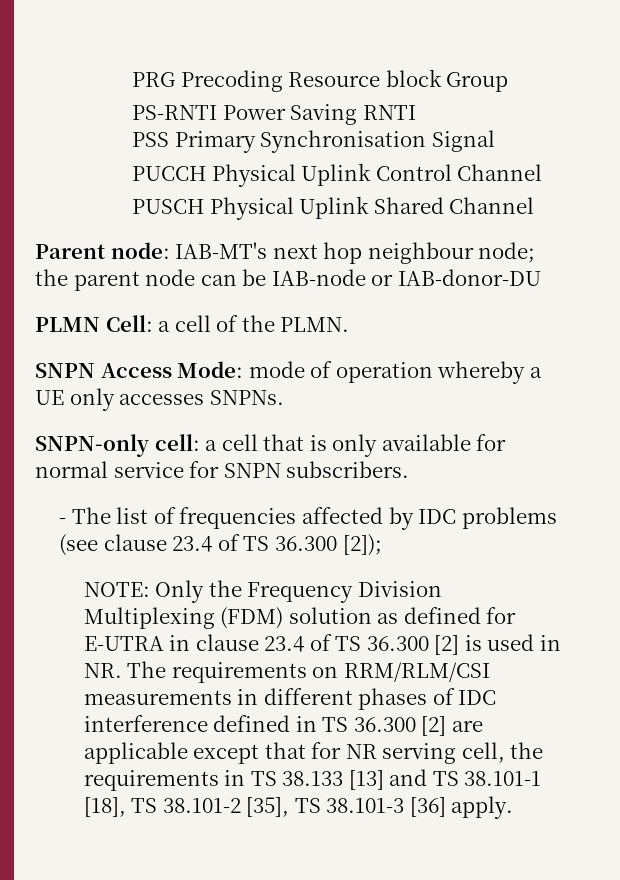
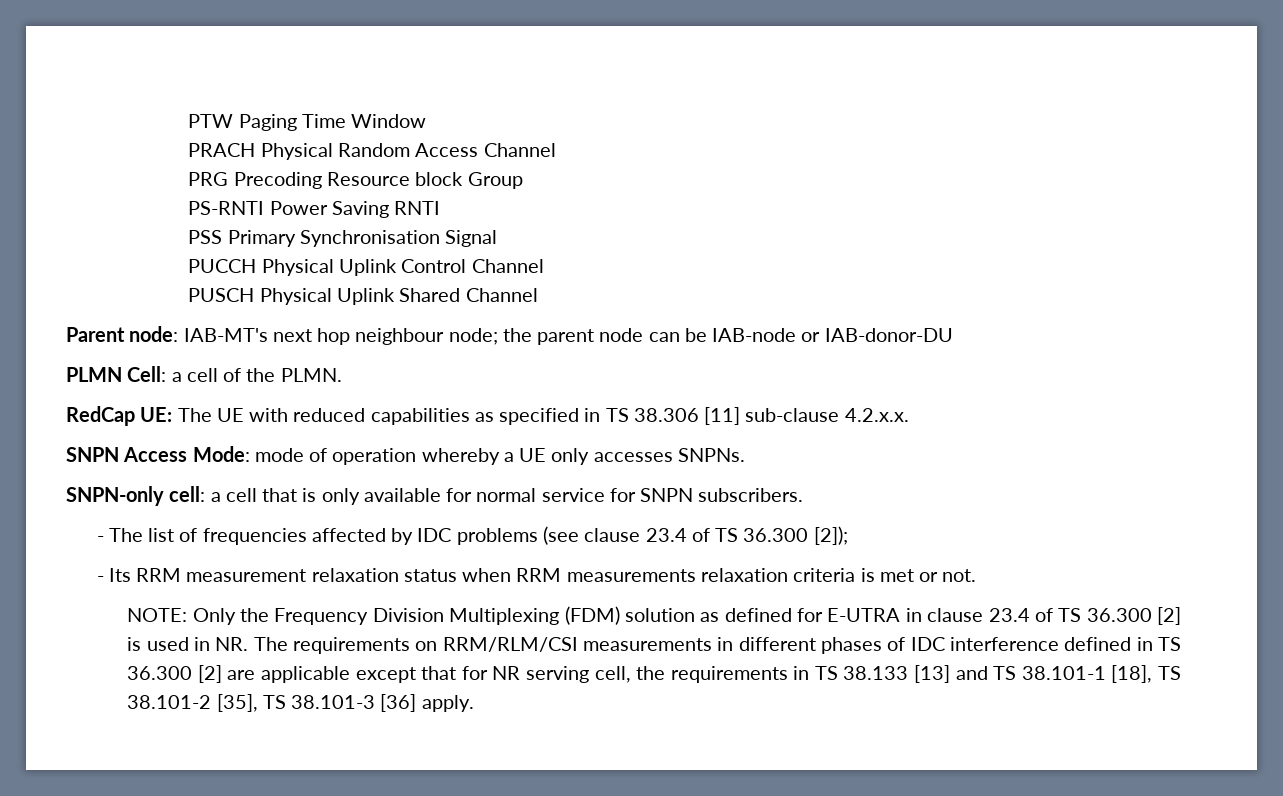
+ PTW Paging Time Window
+ PRACH Physical Random Access Channel
+ RedCap UE: The UE with reduced capabilities as specified in TS 38.306 [11] sub-clause 4.2.x.x.
+ - Its RRM measurement relaxation status when RRM measurements relaxation criteria is met or not.

